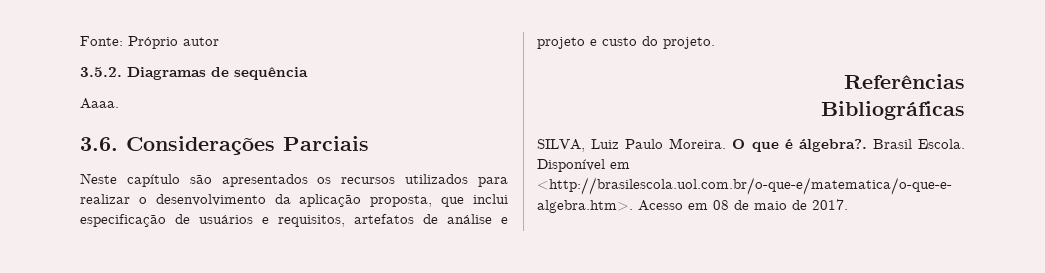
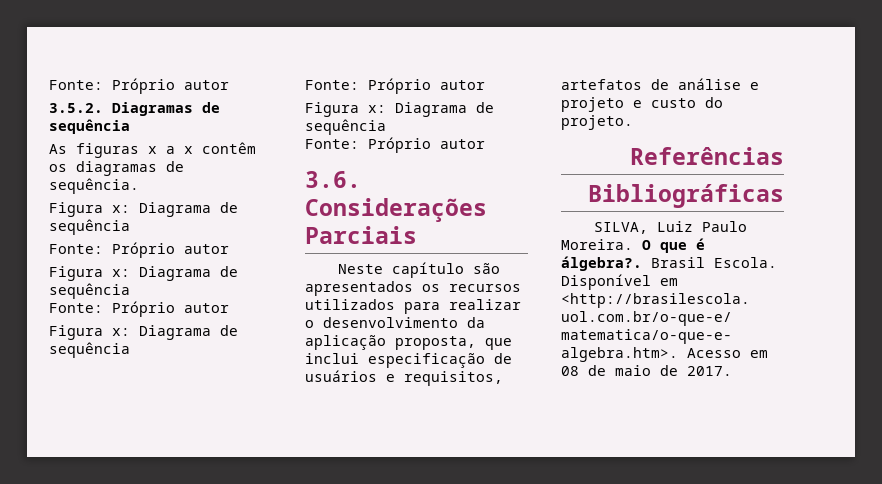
- Aaaa.
+ As figuras x a x contêm os diagramas de sequência.
+ Figura x: Diagrama de sequência
+ Fonte: Próprio autor
+ Figura x: Diagrama de sequência
+ Fonte: Próprio autor
+ Figura x: Diagrama de sequência
+ Fonte: Próprio autor
+ Figura x: Diagrama de sequência
+ Fonte: Próprio autor

